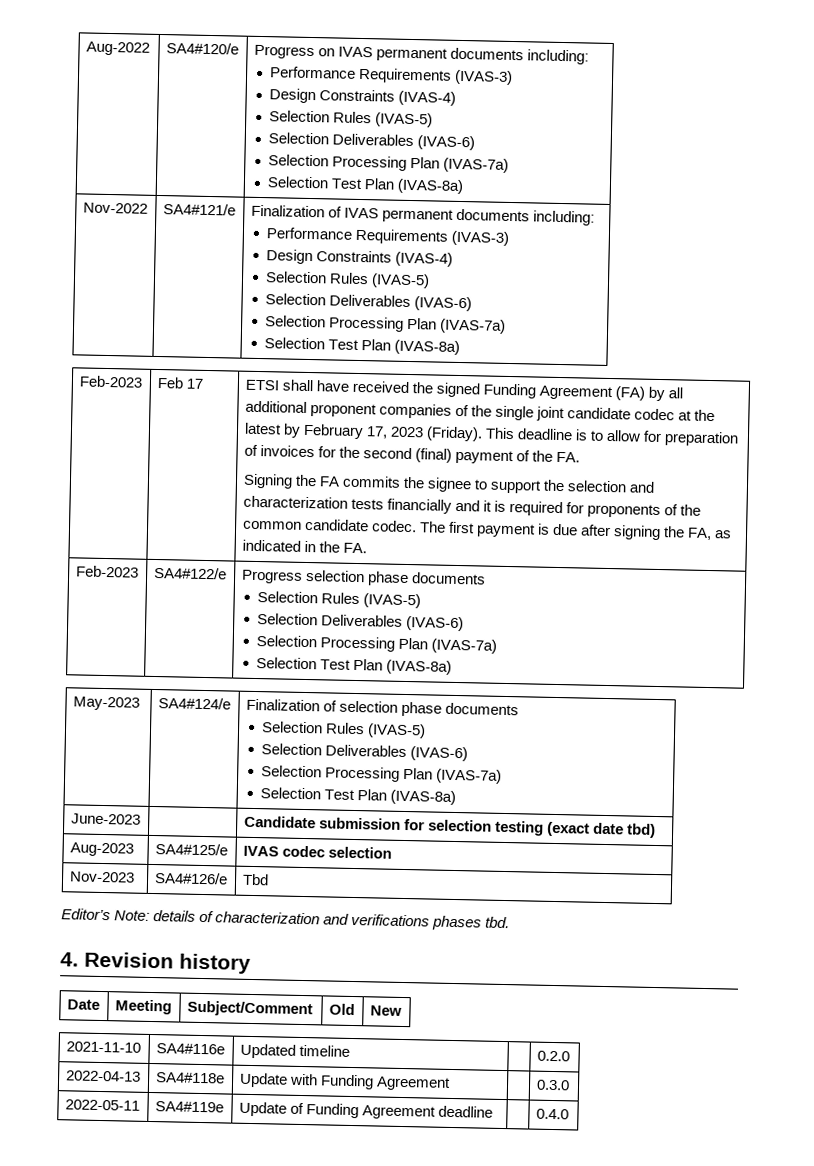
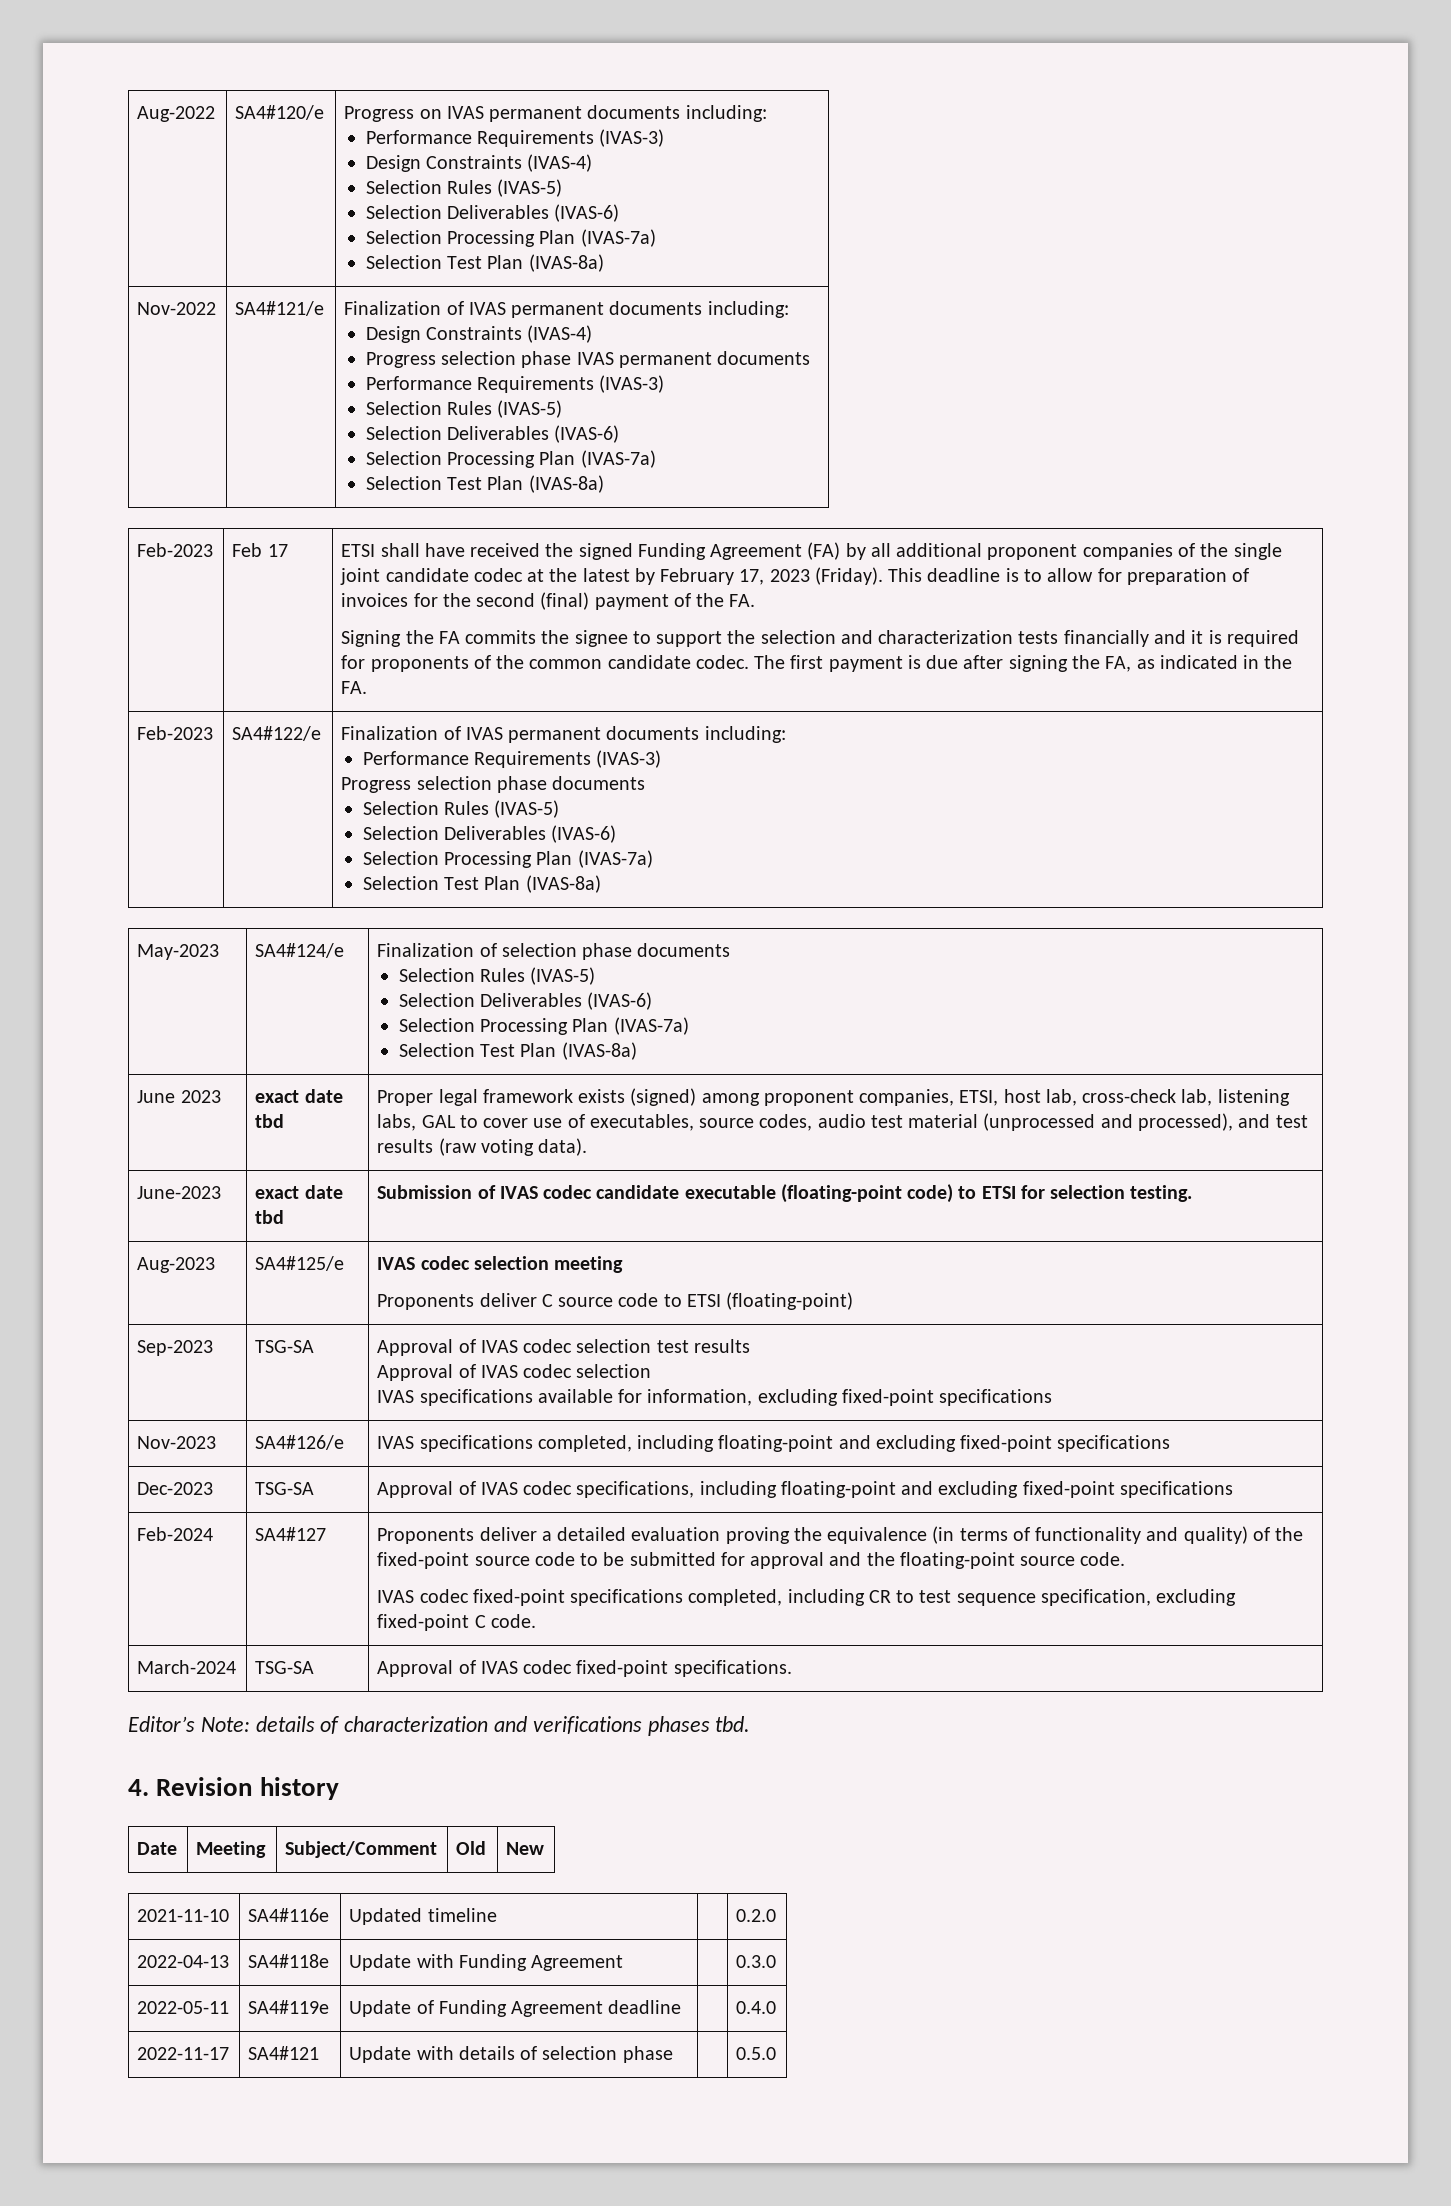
  Nov-2022 | SA4#121/e | Finalization of IVAS permanent documents including:
+ Design Constraints (IVAS-4)
+ Progress selection phase IVAS permanent documents
  Performance Requirements (IVAS-3)
- Design Constraints (IVAS-4)
- Feb-2023 | SA4#122/e | Progress selection phase documents
+ Feb-2023 | SA4#122/e | Finalization of IVAS permanent documents including:
+ Performance Requirements (IVAS-3)
+ Progress selection phase documents
- June-2023 | | Candidate submission for selection testing (exact date tbd)
+ June 2023 | exact date tbd | Proper legal framework exists (signed) among proponent companies, ETSI, host lab, cross-check lab, listening labs, GAL to cover use of executables, source codes, audio test material (unprocessed and processed), and test results (raw voting data).
+ June-2023 | exact date tbd | Submission of IVAS codec candidate executable (floating-point code) to ETSI for selection testing.
- Aug-2023 | SA4#125/e | IVAS codec selection
- Nov-2023 | SA4#126/e | Tbd
+ Aug-2023 | SA4#125/e | IVAS codec selection meeting
+ Proponents deliver C source code to ETSI (floating-point)
+ Sep-2023 | TSG-SA | Approval of IVAS codec selection test results
+ Approval of IVAS codec selection
+ IVAS specifications available for information, excluding fixed-point specifications
+ Nov-2023 | SA4#126/e | IVAS specifications completed, including floating-point and excluding fixed-point specifications
+ Dec-2023 | TSG-SA | Approval of IVAS codec specifications, including floating-point and excluding fixed-point specifications
+ Feb-2024 | SA4#127 | Proponents deliver a detailed evaluation proving the equivalence (in terms of functionality and quality) of the fixed-point source code to be submitted for approval and the floating-point source code.
+ IVAS codec fixed-point specifications completed, including CR to test sequence specification, excluding fixed-point C code.
+ March-2024 | TSG-SA | Approval of IVAS codec fixed-point specifications.
+ 2022-11-17 | SA4#121 | Update with details of selection phase | | 0.5.0

